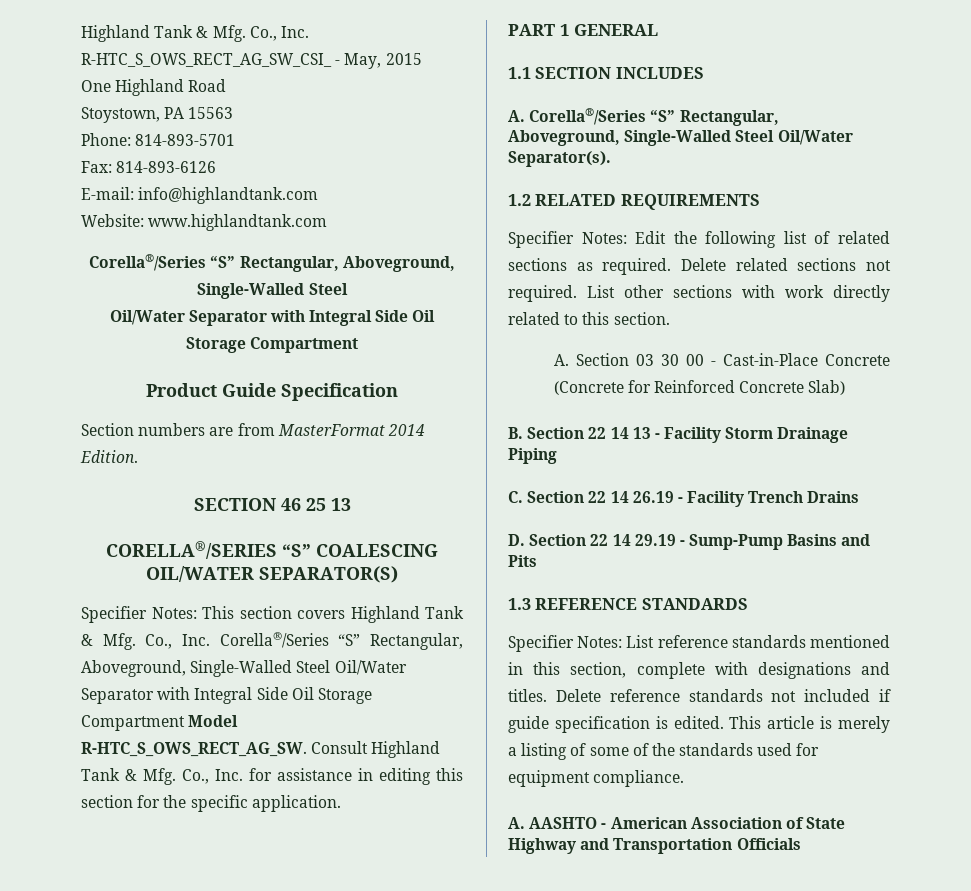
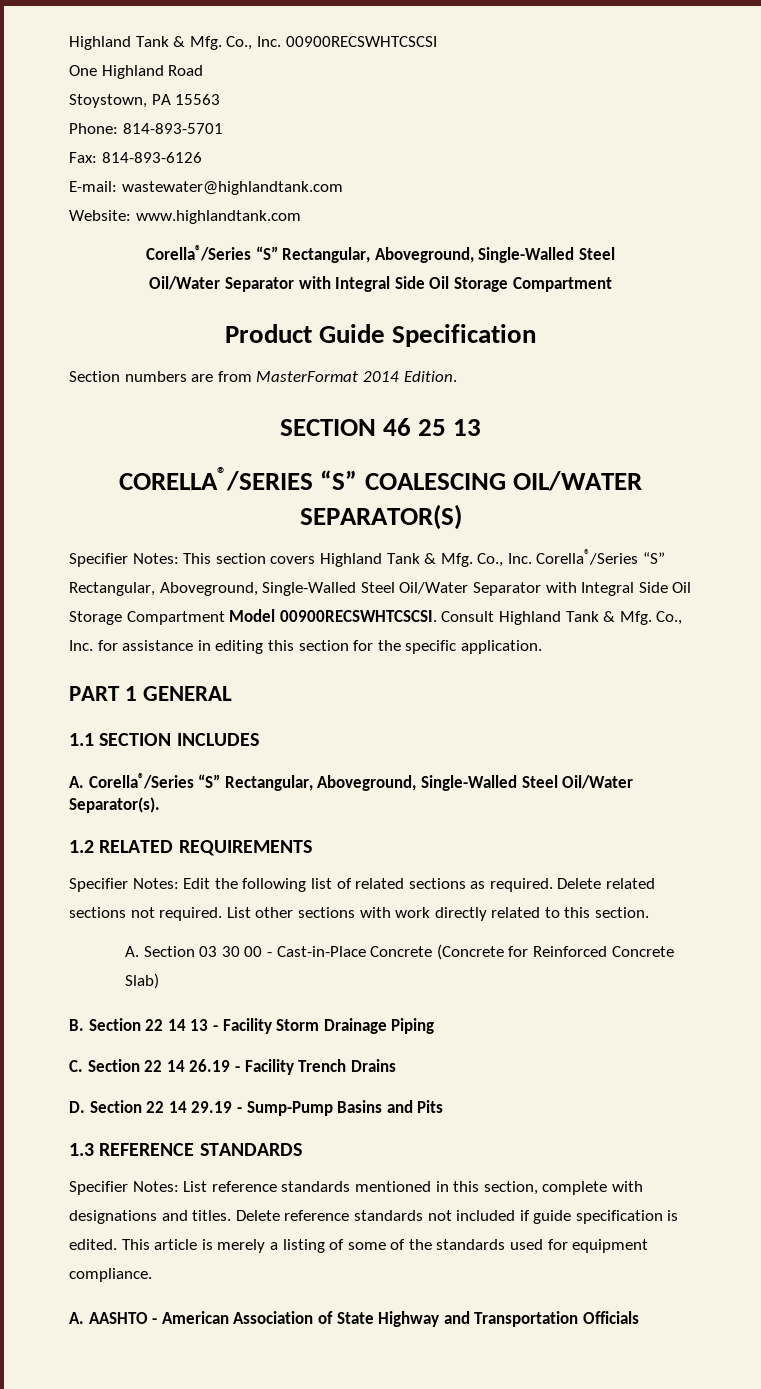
- Highland Tank & Mfg. Co., Inc. R-HTC_S_OWS_RECT_AG_SW_CSI_ - May, 2015
+ Highland Tank & Mfg. Co., Inc. 00900RECSWHTCSCSI
- E-mail: info@highlandtank.com
+ E-mail: wastewater@highlandtank.com
- Specifier Notes: This section covers Highland Tank & Mfg. Co., Inc. Corella®/Series “S” Rectangular, Aboveground, Single-Walled Steel Oil/Water Separator with Integral Side Oil Storage Compartment Model R-HTC_S_OWS_RECT_AG_SW.
+ Specifier Notes: This section covers Highland Tank & Mfg. Co., Inc. Corella®/Series “S” Rectangular, Aboveground, Single-Walled Steel Oil/Water Separator with Integral Side Oil Storage Compartment Model 00900RECSWHTCSCSI.

